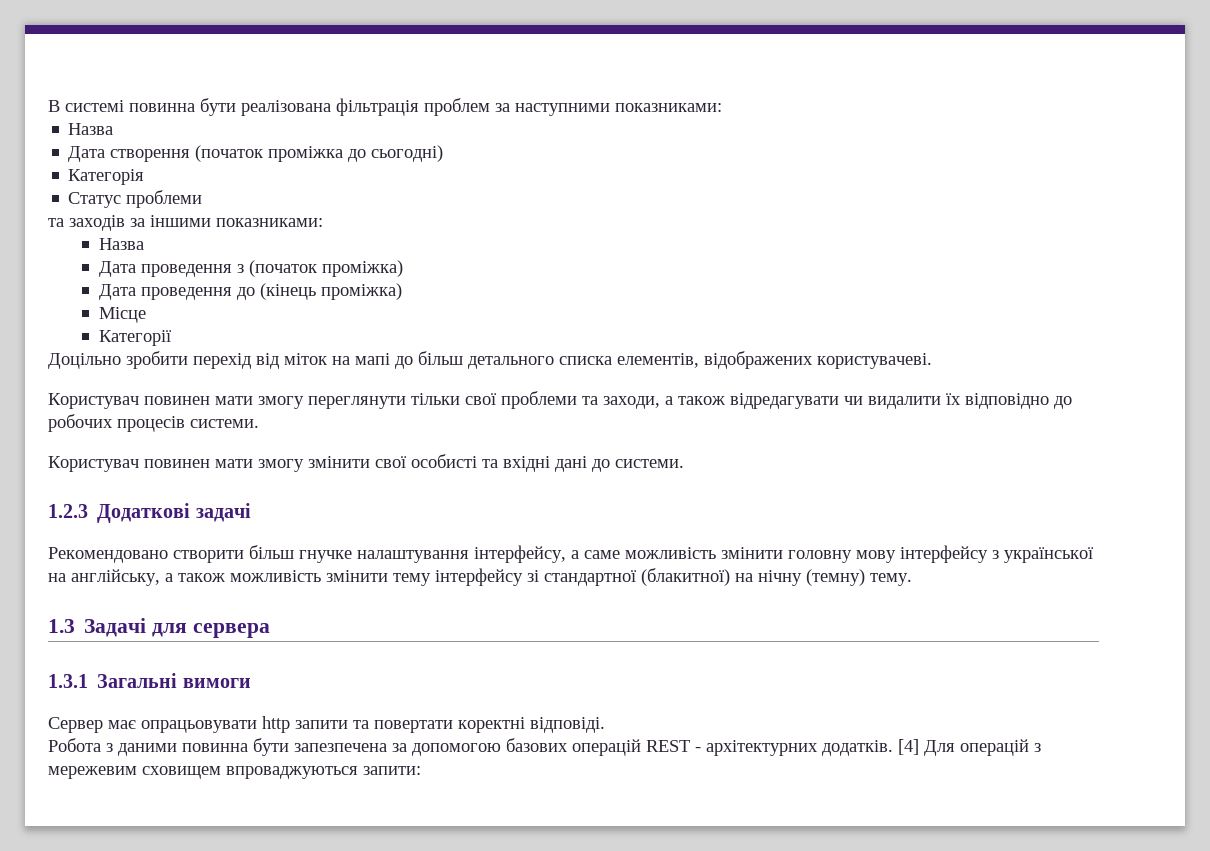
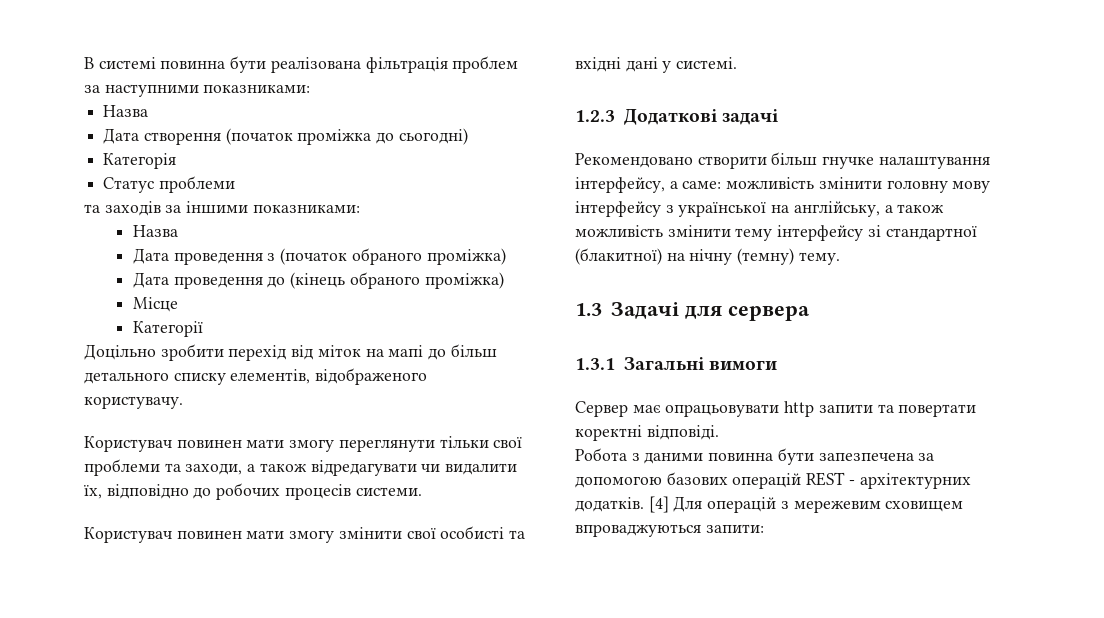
- Дата проведення з (початок проміжка)
+ Дата проведення з (початок обраного проміжка)
- Дата проведення до (кінець проміжка)
+ Дата проведення до (кінець обраного проміжка)
- Доцільно зробити перехід від міток на мапі до більш детального списка елементів, відображених користувачеві.
+ Доцільно зробити перехід від міток на мапі до більш детального списку елементів, відображеного користувачу.
- Користувач повинен мати змогу переглянути тільки свої проблеми та заходи, а також відредагувати чи видалити їх відповідно до робочих процесів системи.
+ Користувач повинен мати змогу переглянути тільки свої проблеми та заходи, а також відредагувати чи видалити їх, відповідно до робочих процесів системи.
- Користувач повинен мати змогу змінити свої особисті та вхідні дані до системи.
+ Користувач повинен мати змогу змінити свої особисті та вхідні дані у системі.
- Рекомендовано створити більш гнучке налаштування інтерфейсу, а саме можливість змінити головну мову інтерфейсу з української на англійську, а також можливість змінити тему інтерфейсу зі стандартної (блакитної) на нічну (темну) тему.
+ Рекомендовано створити більш гнучке налаштування інтерфейсу, а саме: можливість змінити головну мову інтерфейсу з української на англійську, а також можливість змінити тему інтерфейсу зі стандартної (блакитної) на нічну (темну) тему.

